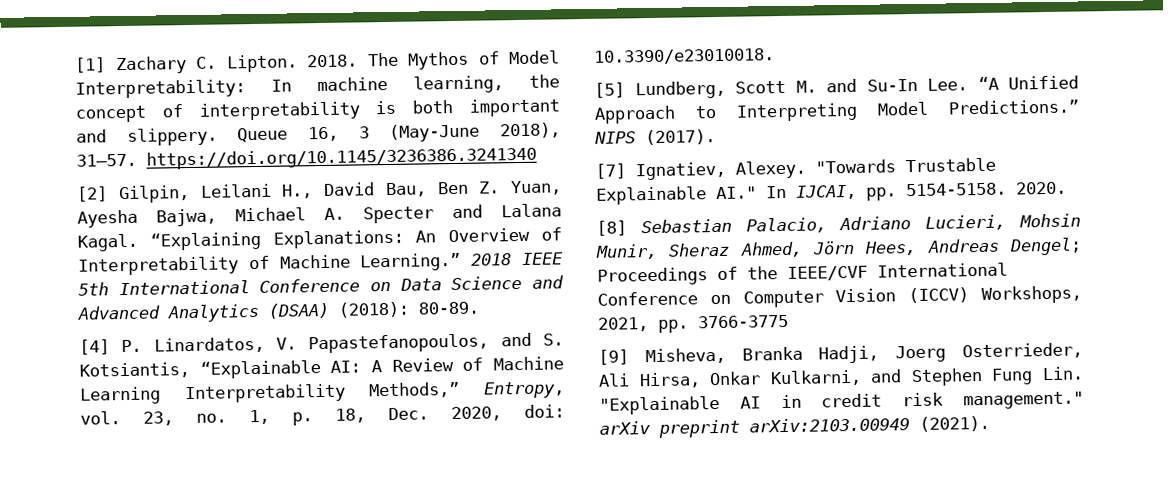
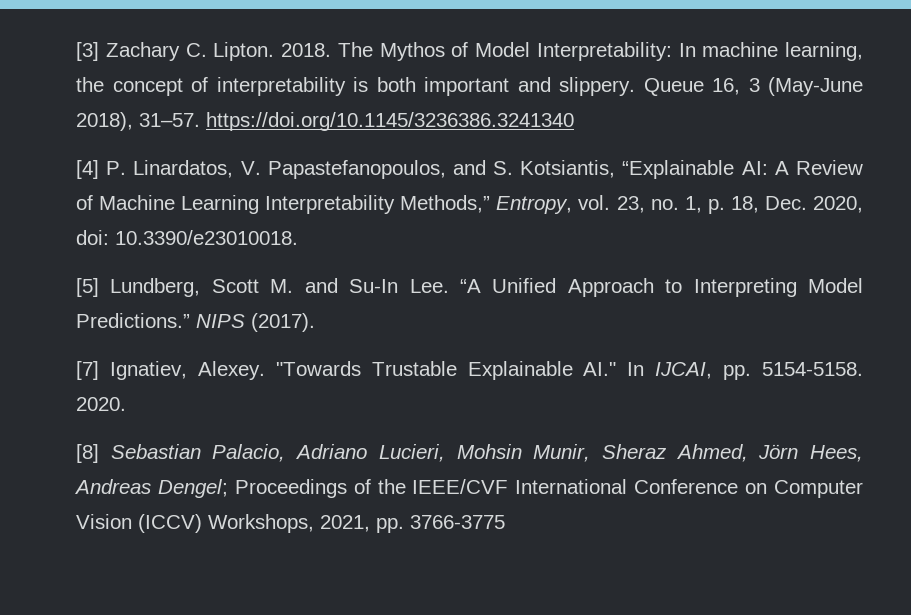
- [1] Zachary C. Lipton.
+ [3] Zachary C. Lipton.
- [2] Gilpin, Leilani H., David Bau, Ben Z. Yuan, Ayesha Bajwa, Michael A. Specter and Lalana Kagal. “Explaining Explanations: An Overview of Interpretability of Machine Learning.” 2018 IEEE 5th International Conference on Data Science and Advanced Analytics (DSAA) (2018): 80-89.
- [9] Misheva, Branka Hadji, Joerg Osterrieder, Ali Hirsa, Onkar Kulkarni, and Stephen Fung Lin. "Explainable AI in credit risk management." arXiv preprint arXiv:2103.00949 (2021).

